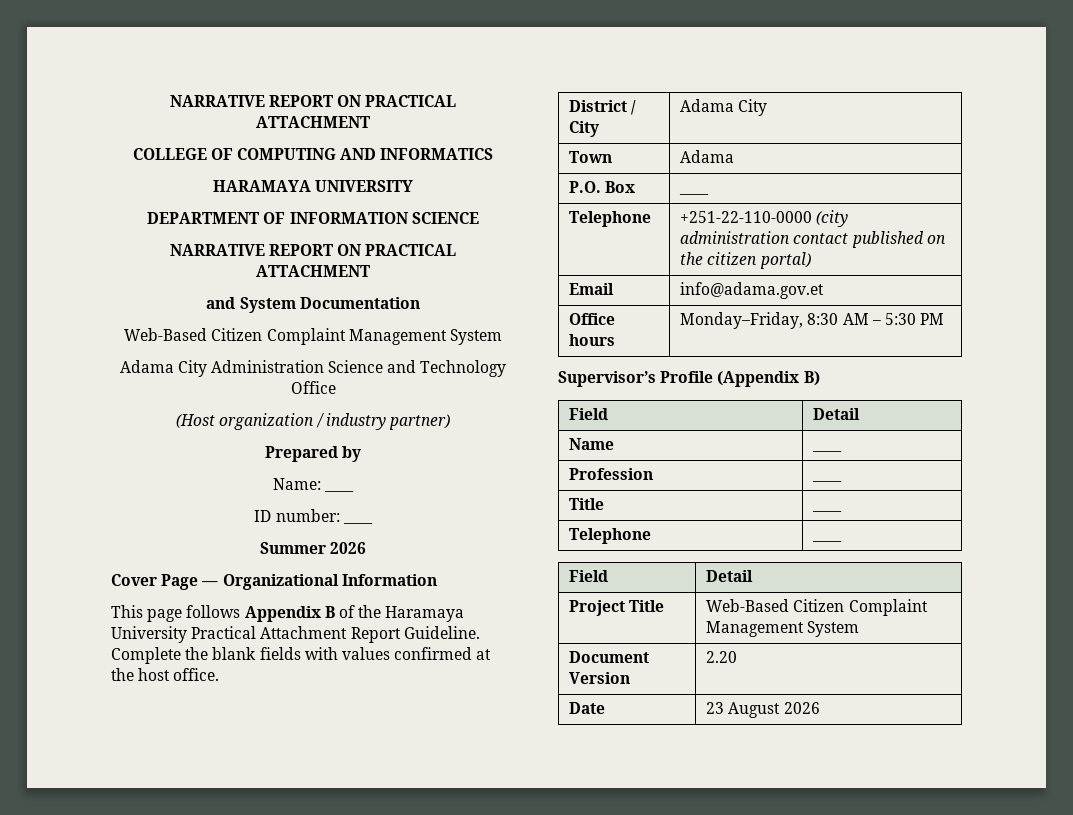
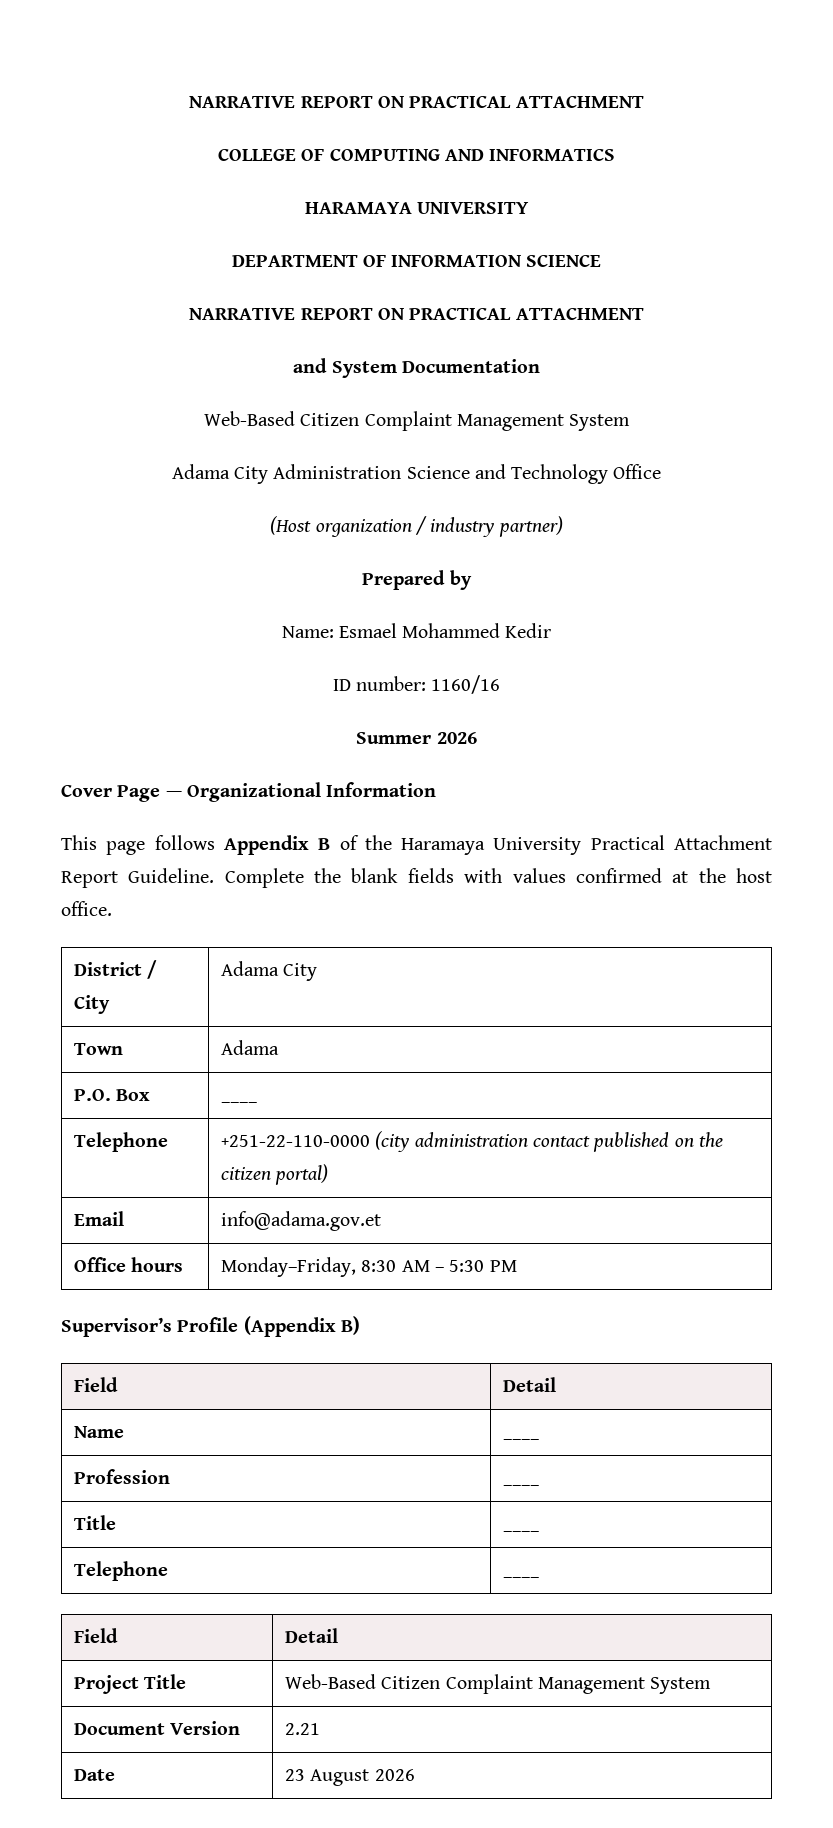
- Name: ____
+ Name: Esmael Mohammed Kedir
- ID number: ____
+ ID number: 1160/16
- Document Version | 2.20
+ Document Version | 2.21

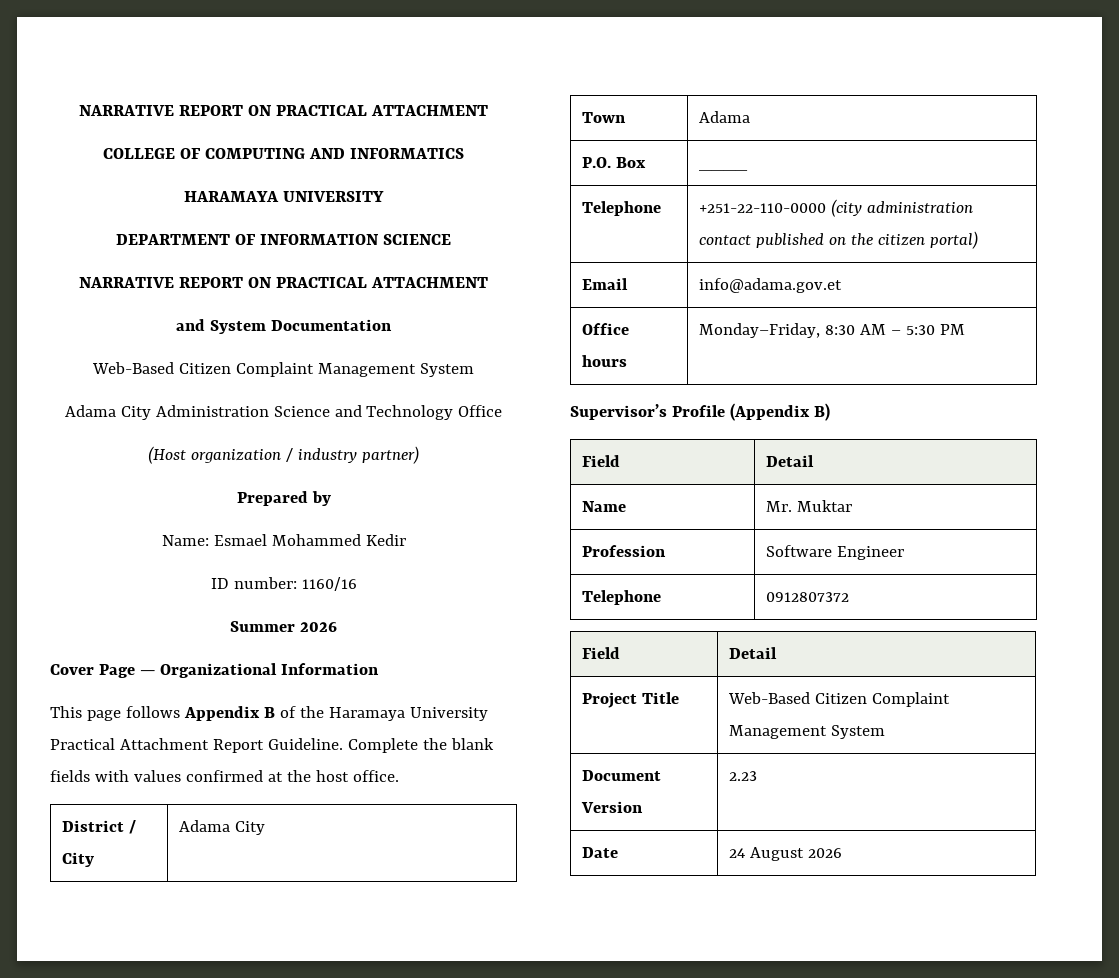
- Name | ____
+ Name | Mr. Muktar
- Profession | ____
- Title | ____
- Telephone | ____
+ Profession | Software Engineer
+ Telephone | 0912807372
- Document Version | 2.21
+ Document Version | 2.23
- Date | 23 August 2026
+ Date | 24 August 2026

